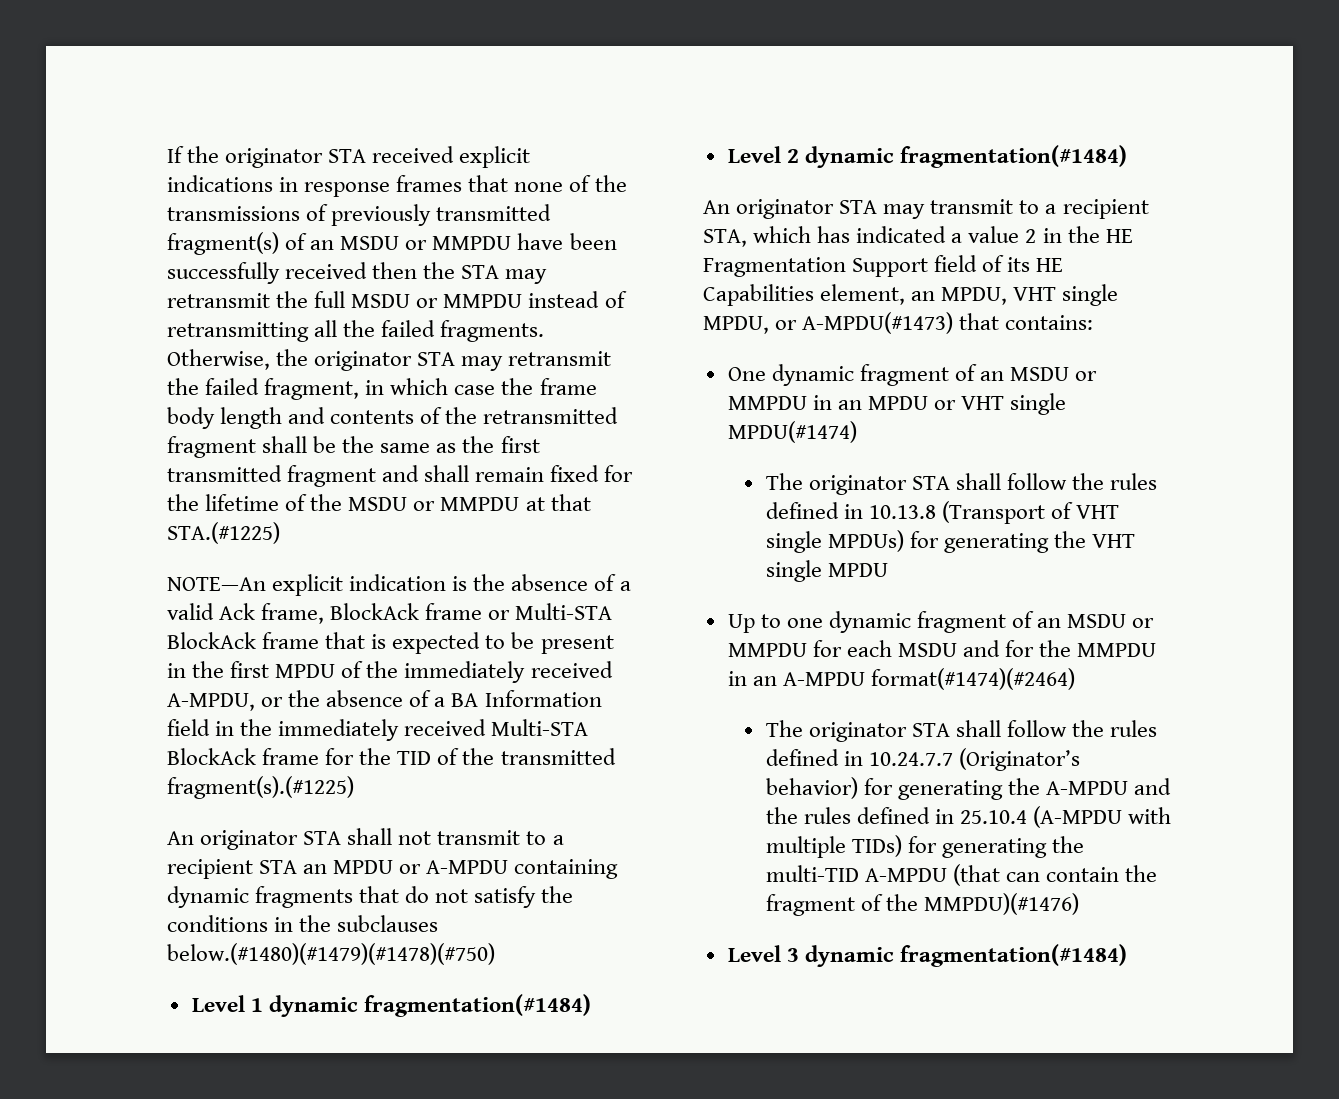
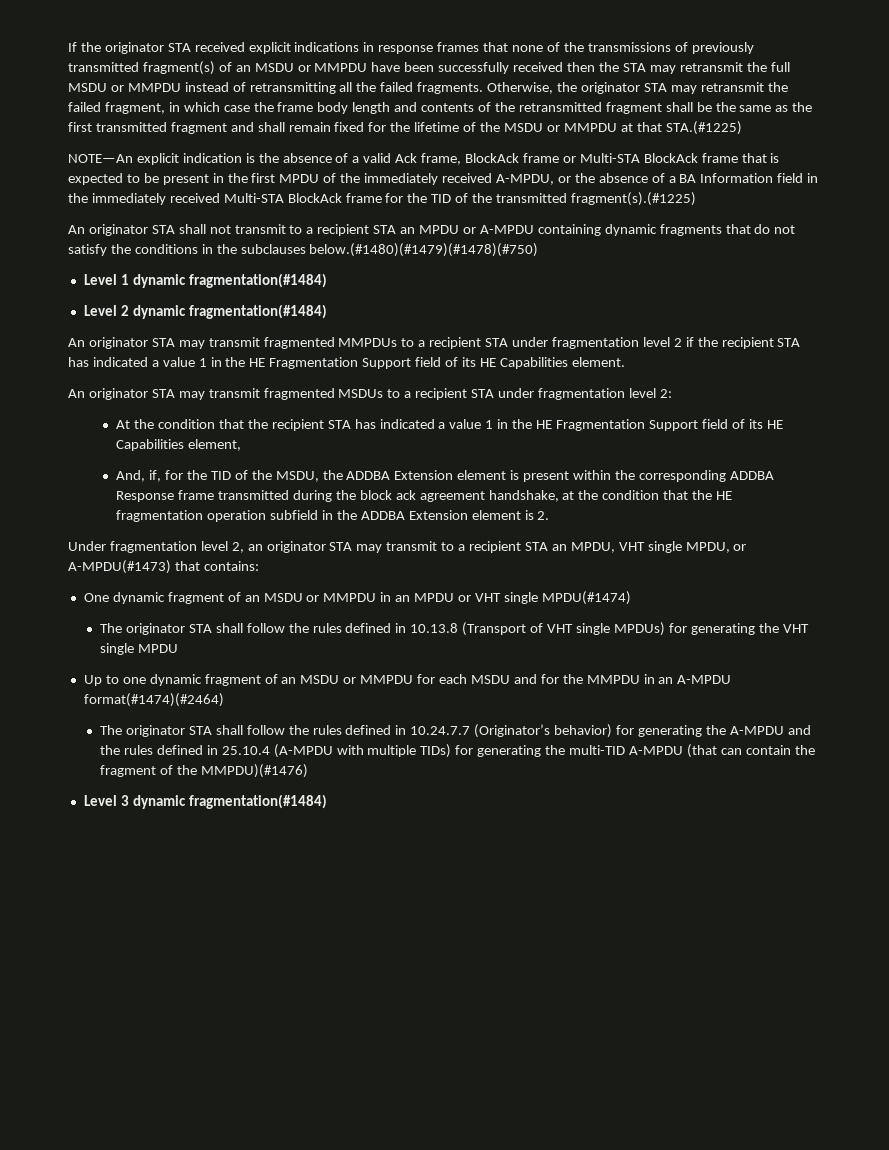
- An originator STA may transmit to a recipient STA, which has indicated a value 2 in the HE Fragmentation Support field of its HE Capabilities element, an MPDU, VHT single MPDU, or A-MPDU(#1473) that contains:
+ An originator STA may transmit fragmented MMPDUs to a recipient STA under fragmentation level 2 if the recipient STA has indicated a value 1 in the HE Fragmentation Support field of its HE Capabilities element.
+ An originator STA may transmit fragmented MSDUs to a recipient STA under fragmentation level 2:
+ At the condition that the recipient STA has indicated a value 1 in the HE Fragmentation Support field of its HE Capabilities element,
+ And, if, for the TID of the MSDU, the ADDBA Extension element is present within the corresponding ADDBA Response frame transmitted during the block ack agreement handshake, at the condition that the HE fragmentation operation subfield in the ADDBA Extension element is 2.
+ Under fragmentation level 2, an originator STA may transmit to a recipient STA an MPDU, VHT single MPDU, or A-MPDU(#1473) that contains:

